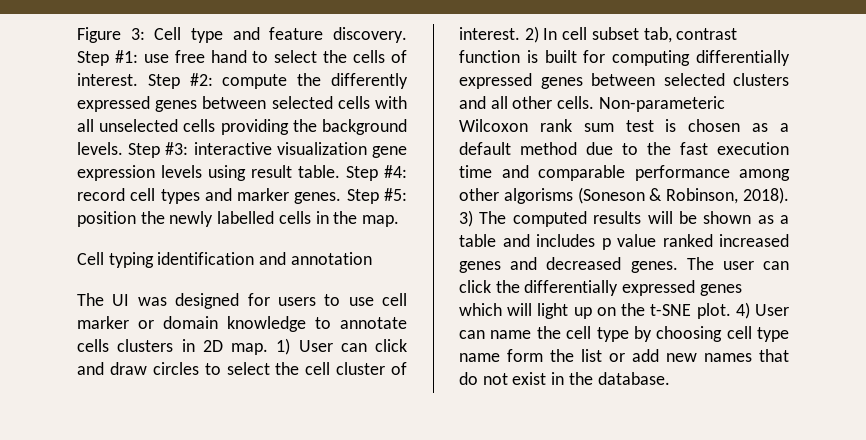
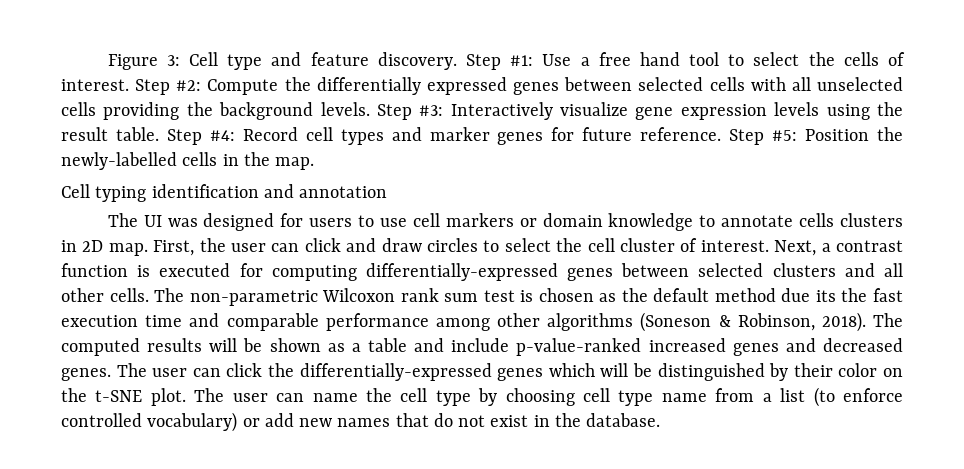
- Step #1: use free hand to select the cells of interest.
+ Step #1: Use a free hand tool to select the cells of interest.
- Step #2: compute the differently expressed genes between selected cells with all unselected cells providing the background levels.
+ Step #2: Compute the differentially expressed genes between selected cells with all unselected cells providing the background levels.
- Step #3: interactive visualization gene expression levels using result table.
+ Step #3: Interactively visualize gene expression levels using the result table.
- Step #4: record cell types and marker genes. Step #5: position the newly labelled cells in the map.
+ Step #4: Record cell types and marker genes for future reference. Step #5: Position the newly-labelled cells in the map.
- The UI was designed for users to use cell marker or domain knowledge to annotate cells clusters in 2D map.
+ The UI was designed for users to use cell markers or domain knowledge to annotate cells clusters in 2D map.
- 1) User can click and draw circles to select the cell cluster of interest.
+ First, the user can click and draw circles to select the cell cluster of interest.
- 2) In cell subset tab, contrast function is built for computing differentially expressed genes between selected clusters and all other cells.
+ Next, a contrast function is executed for computing differentially-expressed genes between selected clusters and all other cells.
- Non-parameteric Wilcoxon rank sum test is chosen as a default method due to the fast execution time and comparable performance among other algorisms (Soneson & Robinson, 2018).
+ The non-parametric Wilcoxon rank sum test is chosen as the default method due its the fast execution time and comparable performance among other algorithms (Soneson & Robinson, 2018).
- 3) The computed results will be shown as a table and includes p value ranked increased genes and decreased genes.
+ The computed results will be shown as a table and include p-value-ranked increased genes and decreased genes.
- The user can click the differentially expressed genes which will light up on the t-SNE plot.
+ The user can click the differentially-expressed genes which will be distinguished by their color on the t-SNE plot.
- 4) User can name the cell type by choosing cell type name form the list or add new names that do not exist in the database.
+ The user can name the cell type by choosing cell type name from a list (to enforce controlled vocabulary) or add new names that do not exist in the database.

